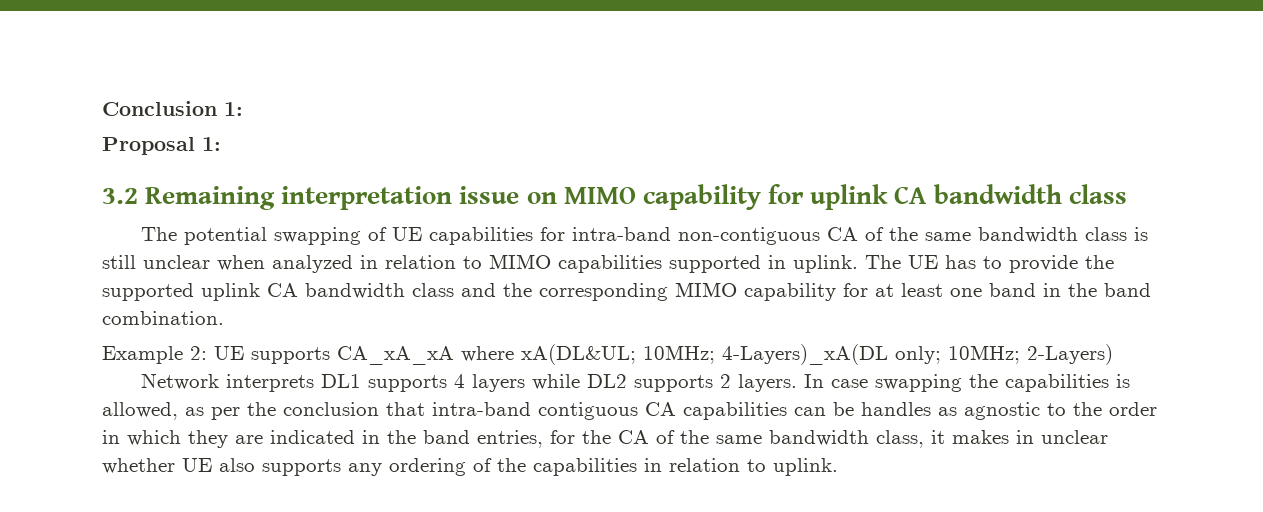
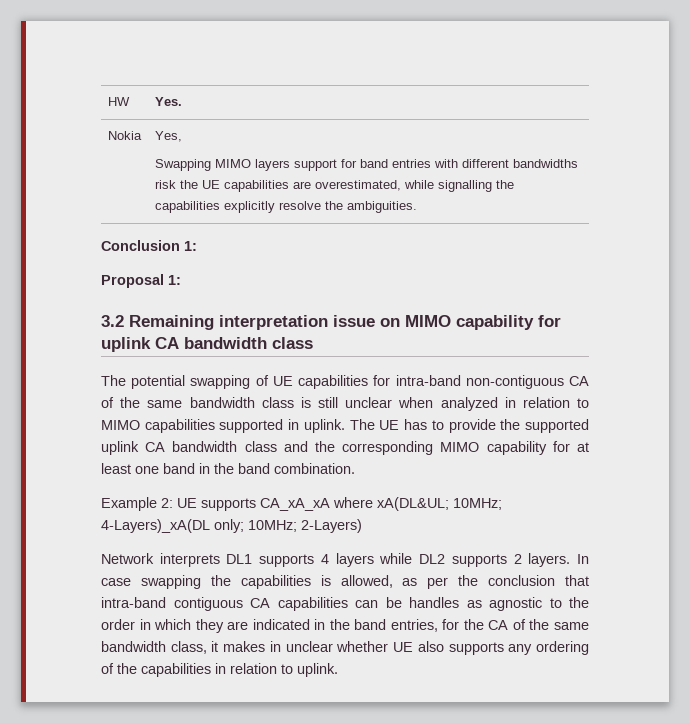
+ HW | Yes.
+ Nokia | Yes,
+ Swapping MIMO layers support for band entries with different bandwidths risk the UE capabilities are overestimated, while signalling the capabilities explicitly resolve the ambiguities.

